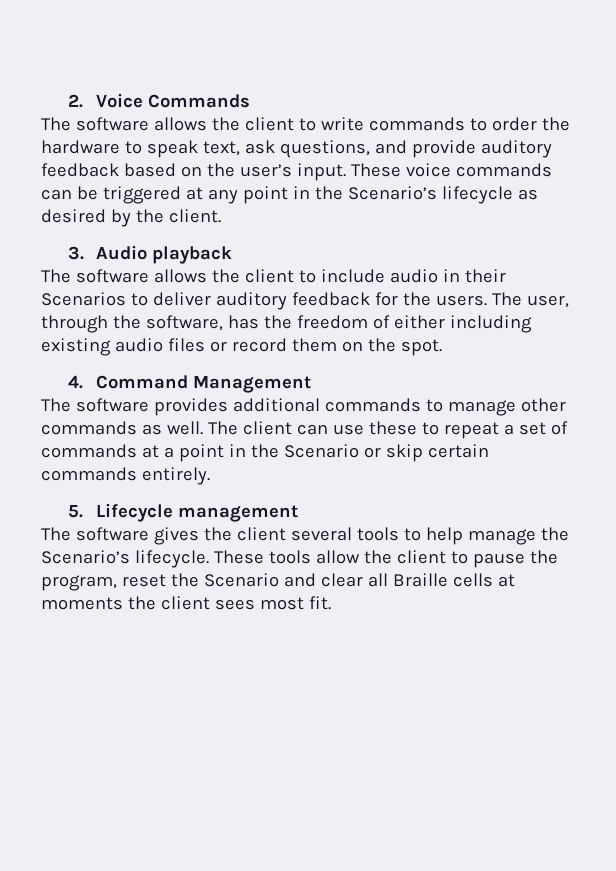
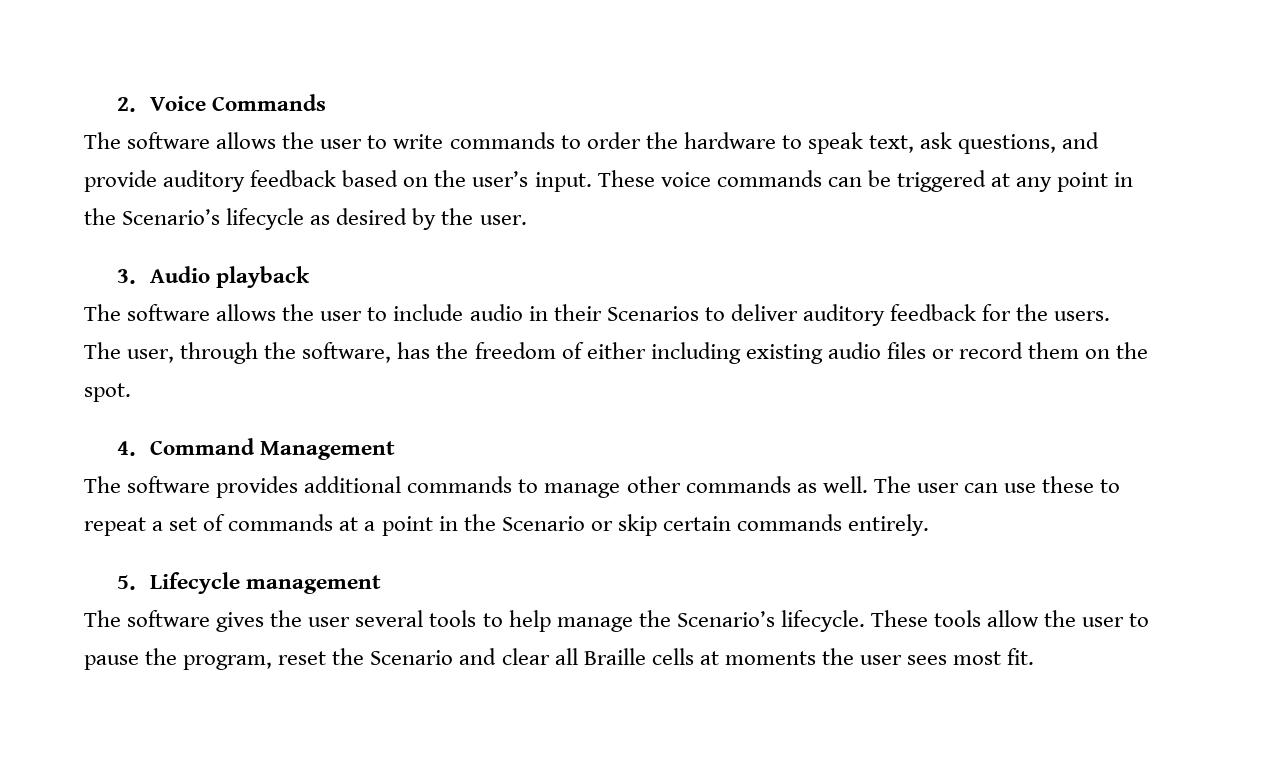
- The software allows the client to write commands to order the hardware to speak text, ask questions, and provide auditory feedback based on the user’s input.
+ The software allows the user to write commands to order the hardware to speak text, ask questions, and provide auditory feedback based on the user’s input.
- These voice commands can be triggered at any point in the Scenario’s lifecycle as desired by the client.
+ These voice commands can be triggered at any point in the Scenario’s lifecycle as desired by the user.
- The software allows the client to include audio in their Scenarios to deliver auditory feedback for the users.
+ The software allows the user to include audio in their Scenarios to deliver auditory feedback for the users.
- The client can use these to repeat a set of commands at a point in the Scenario or skip certain commands entirely.
+ The user can use these to repeat a set of commands at a point in the Scenario or skip certain commands entirely.
- The software gives the client several tools to help manage the Scenario’s lifecycle.
+ The software gives the user several tools to help manage the Scenario’s lifecycle.
- These tools allow the client to pause the program, reset the Scenario and clear all Braille cells at moments the client sees most fit.
+ These tools allow the user to pause the program, reset the Scenario and clear all Braille cells at moments the user sees most fit.

